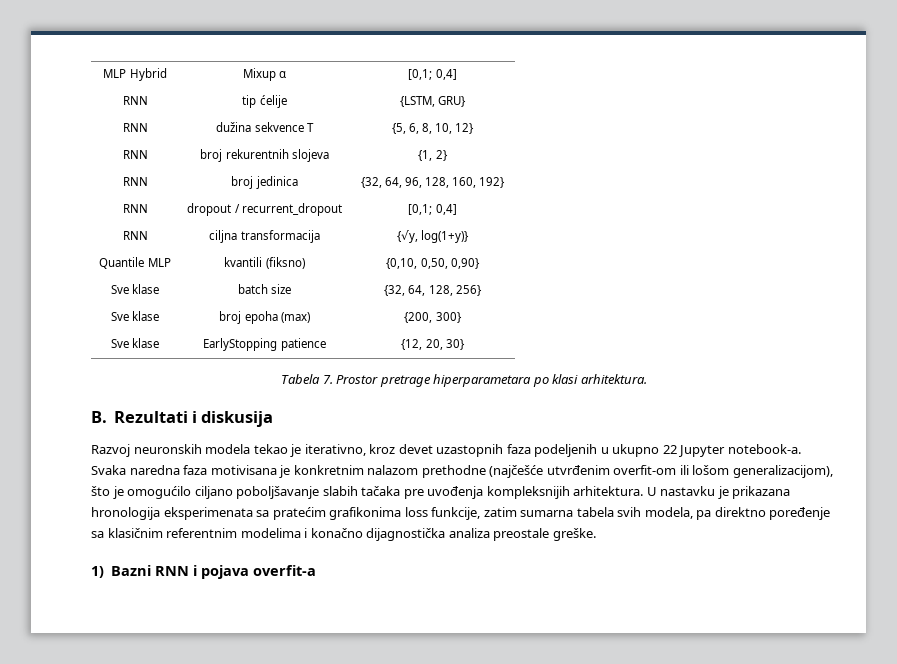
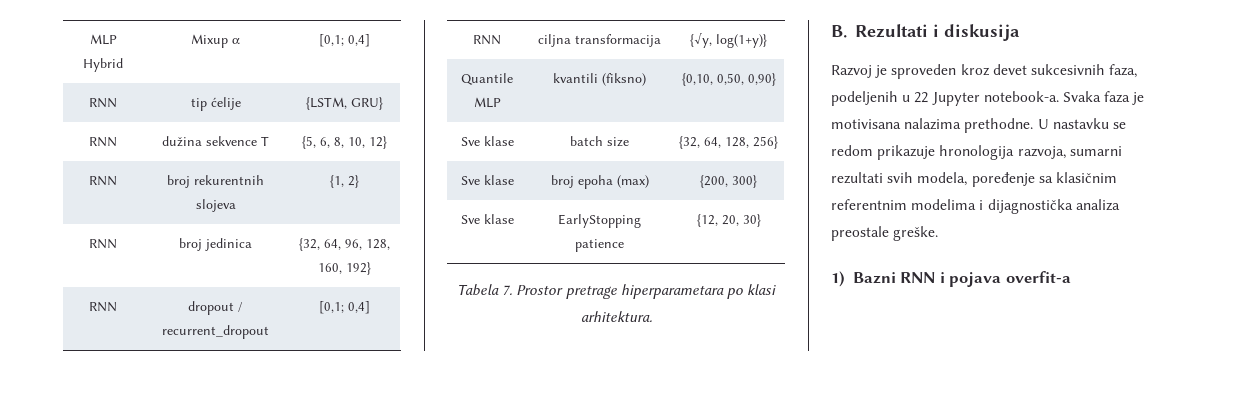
- Razvoj neuronskih modela tekao je iterativno, kroz devet uzastopnih faza podeljenih u ukupno 22 Jupyter notebook-a.
+ Razvoj je sproveden kroz devet sukcesivnih faza, podeljenih u 22 Jupyter notebook-a.
- Svaka naredna faza motivisana je konkretnim nalazom prethodne (najčešće utvrđenim overfit-om ili lošom generalizacijom), što je omogućilo ciljano poboljšavanje slabih tačaka pre uvođenja kompleksnijih arhitektura. U nastavku je prikazana hronologija eksperimenata sa pratećim grafikonima loss funkcije, zatim sumarna tabela svih modela, pa direktno poređenje sa klasičnim referentnim modelima i konačno dijagnostička analiza preostale greške.
+ Svaka faza je motivisana nalazima prethodne. U nastavku se redom prikazuje hronologija razvoja, sumarni rezultati svih modela, poređenje sa klasičnim referentnim modelima i dijagnostička analiza preostale greške.

